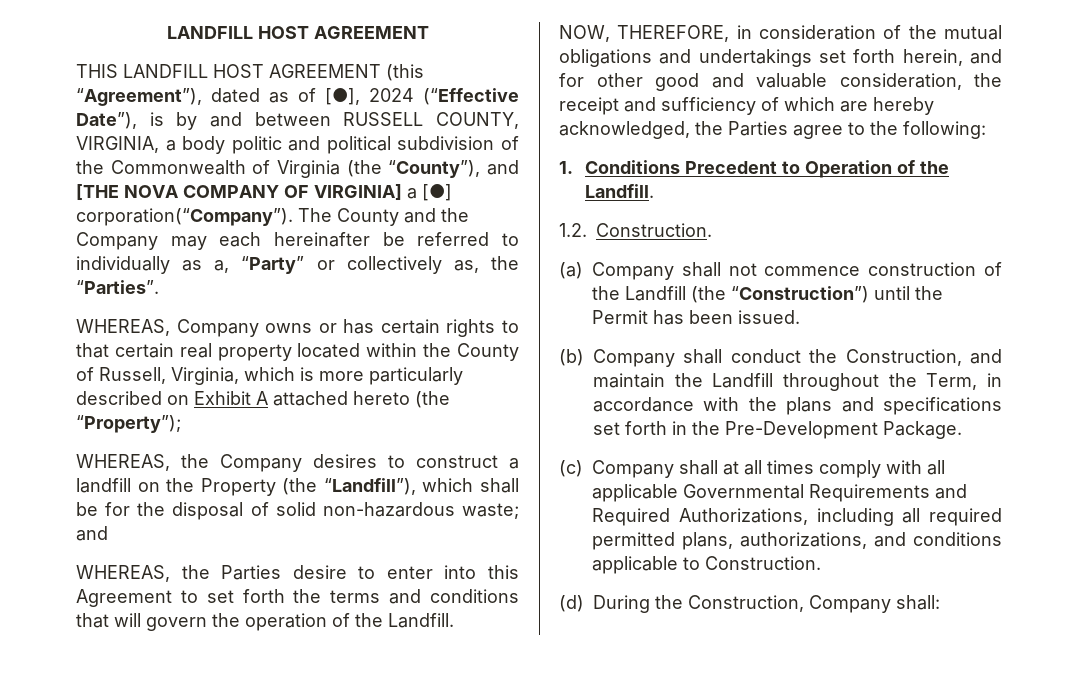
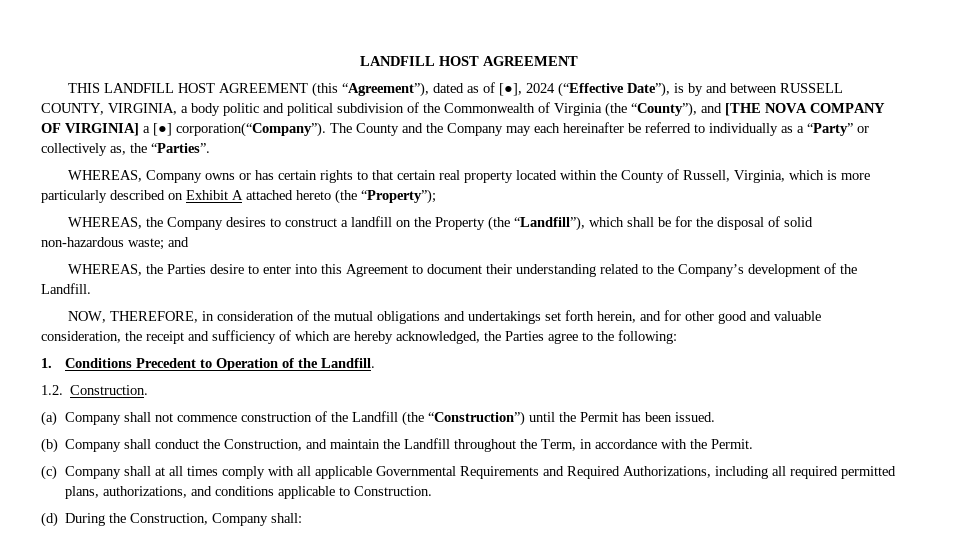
- The County and the Company may each hereinafter be referred to individually as a, “Party” or collectively as, the “Parties”.
+ The County and the Company may each hereinafter be referred to individually as a “Party” or collectively as, the “Parties”.
- WHEREAS, the Parties desire to enter into this Agreement to set forth the terms and conditions that will govern the operation of the Landfill.
+ WHEREAS, the Parties desire to enter into this Agreement to document their understanding related to the Company’s development of the Landfill.
- (b) Company shall conduct the Construction, and maintain the Landfill throughout the Term, in accordance with the plans and specifications set forth in the Pre-Development Package.
+ (b) Company shall conduct the Construction, and maintain the Landfill throughout the Term, in accordance with the Permit.

